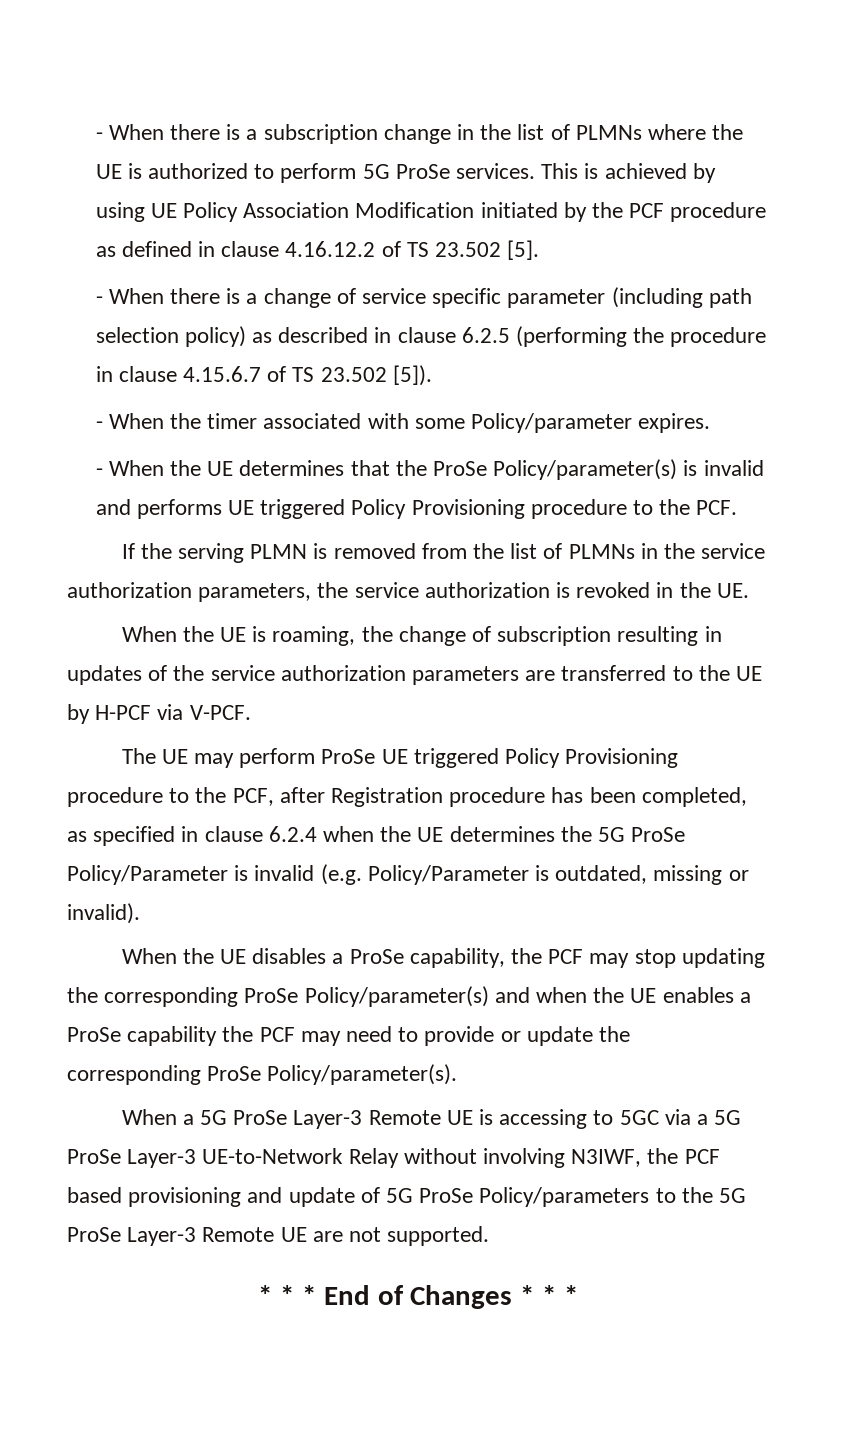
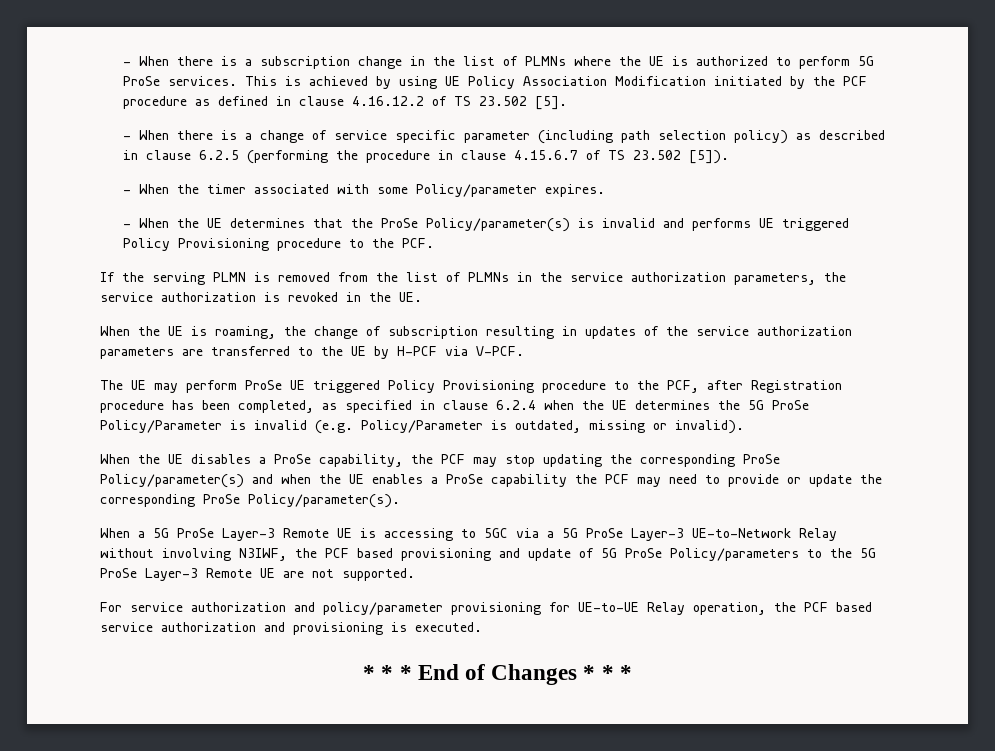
+ For service authorization and policy/parameter provisioning for UE-to-UE Relay operation, the PCF based service authorization and provisioning is executed.

